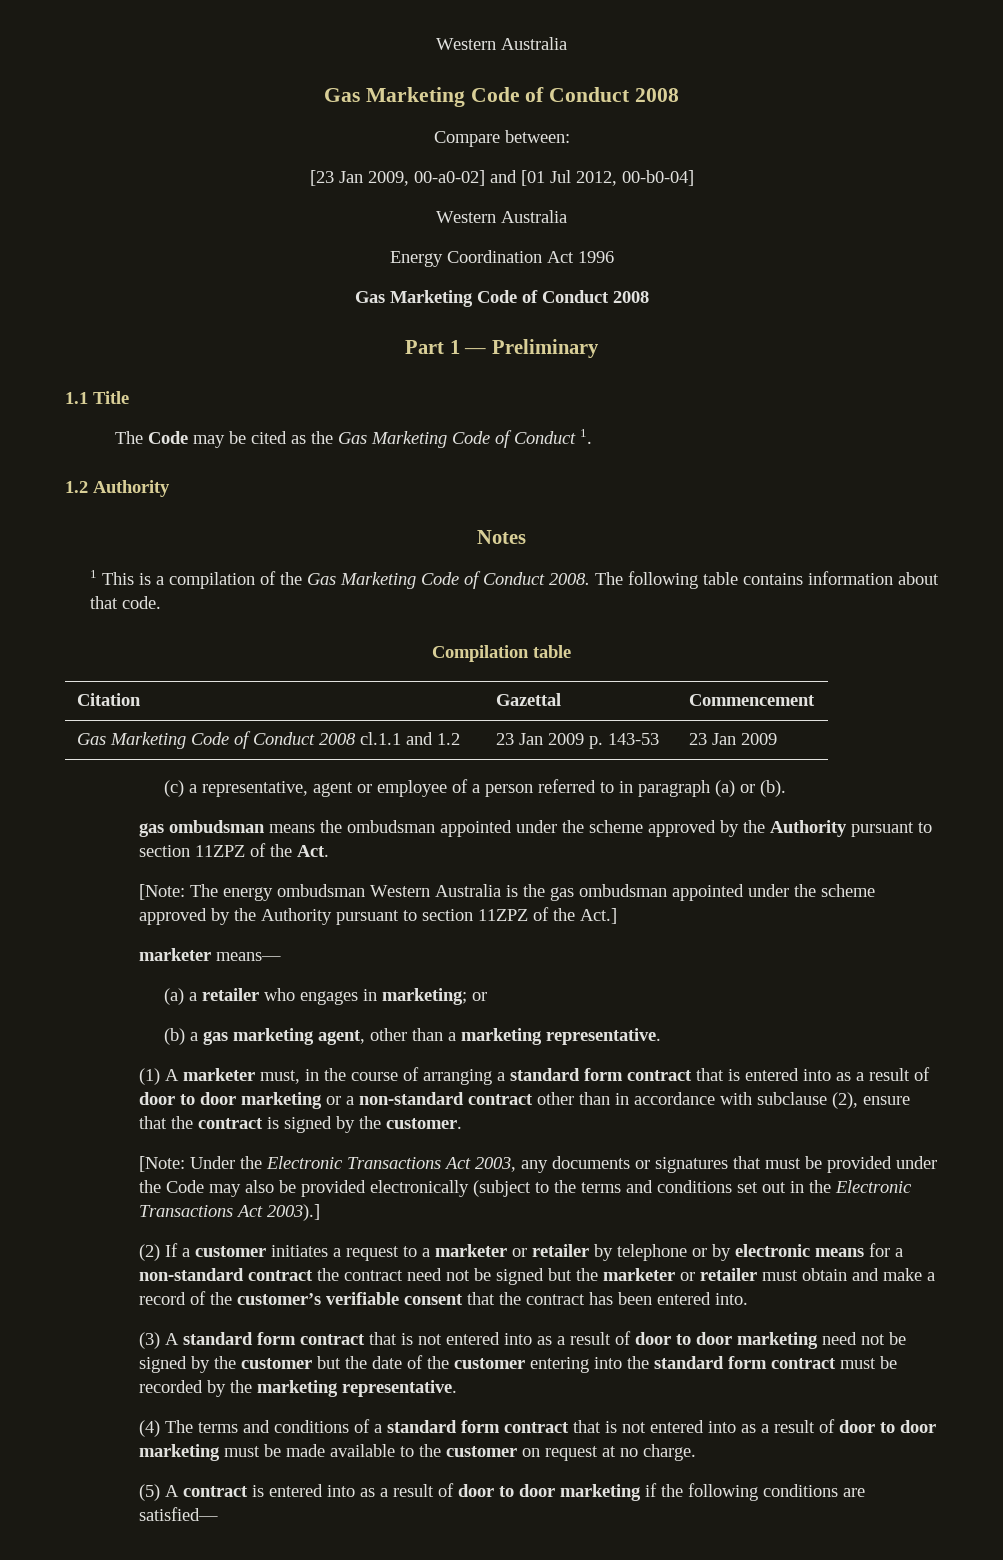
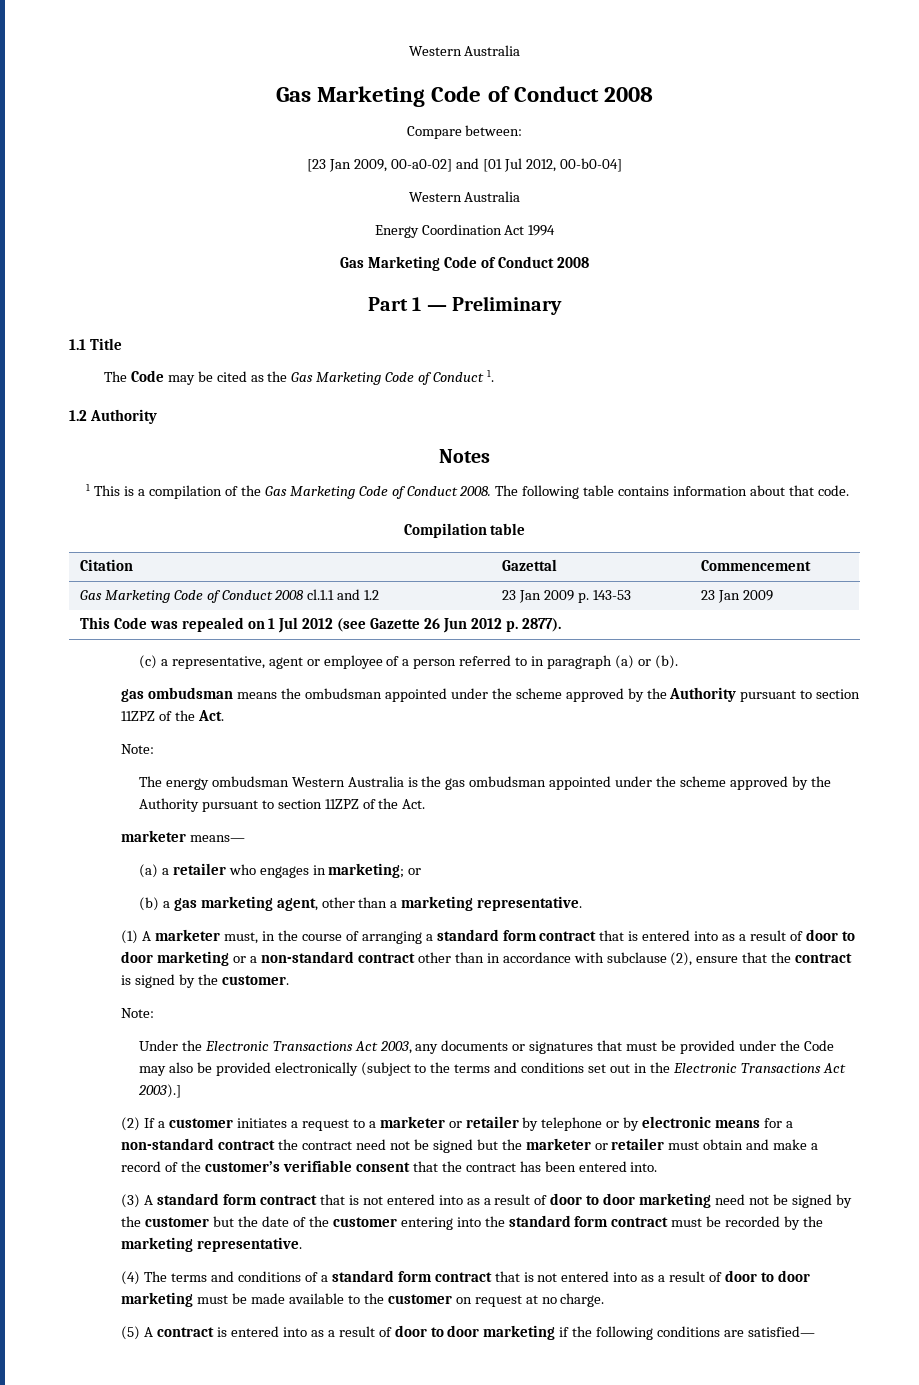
- Energy Coordination Act 1996
+ Energy Coordination Act 1994
+ This Code was repealed on 1 Jul 2012 (see Gazette 26 Jun 2012 p. 2877).
  gas ombudsman means the ombudsman appointed under the scheme approved by the Authority pursuant to section 11ZPZ of the Act.
- [Note: The energy ombudsman Western Australia is the gas ombudsman appointed under the scheme approved by the Authority pursuant to section 11ZPZ of the Act.]
+ Note:
+ The energy ombudsman Western Australia is the gas ombudsman appointed under the scheme approved by the Authority pursuant to section 11ZPZ of the Act.
  (1) A marketer must, in the course of arranging a standard form contract that is entered into as a result of door to door marketing or a non-standard contract other than in accordance with subclause (2), ensure that the contract is signed by the customer.
- [Note: Under the Electronic Transactions Act 2003, any documents or signatures that must be provided under the Code may also be provided electronically (subject to the terms and conditions set out in the Electronic Transactions Act 2003).]
+ Note:
+ Under the Electronic Transactions Act 2003, any documents or signatures that must be provided under the Code may also be provided electronically (subject to the terms and conditions set out in the Electronic Transactions Act 2003).]

